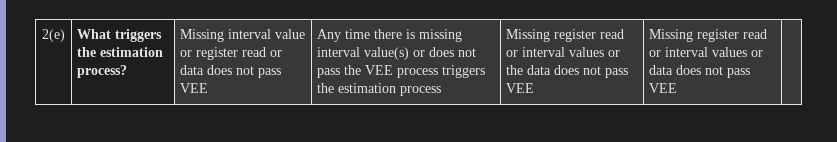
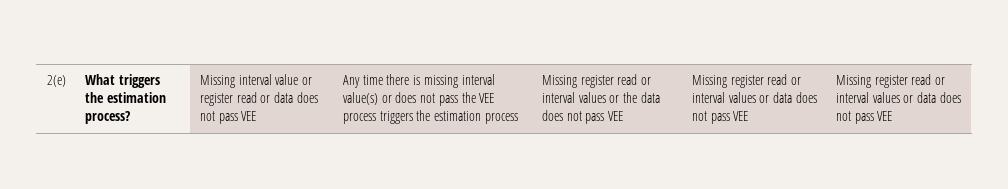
- Missing register read or interval values or data does not pass VEE
+ Missing register read or interval values or data does not pass VEE | Missing register read or interval values or data does not pass VEE

